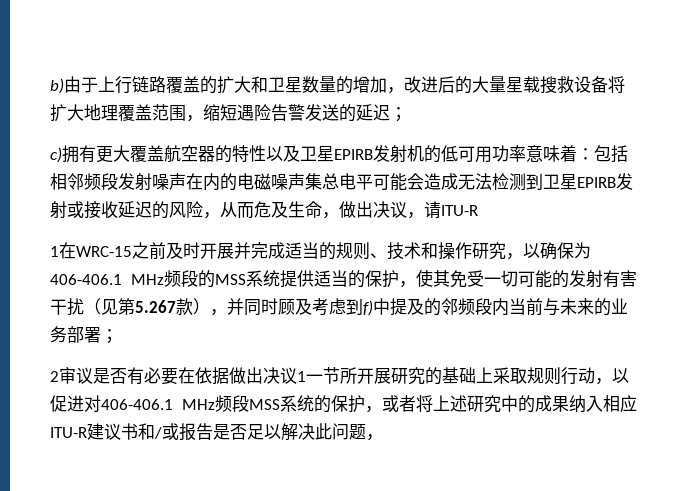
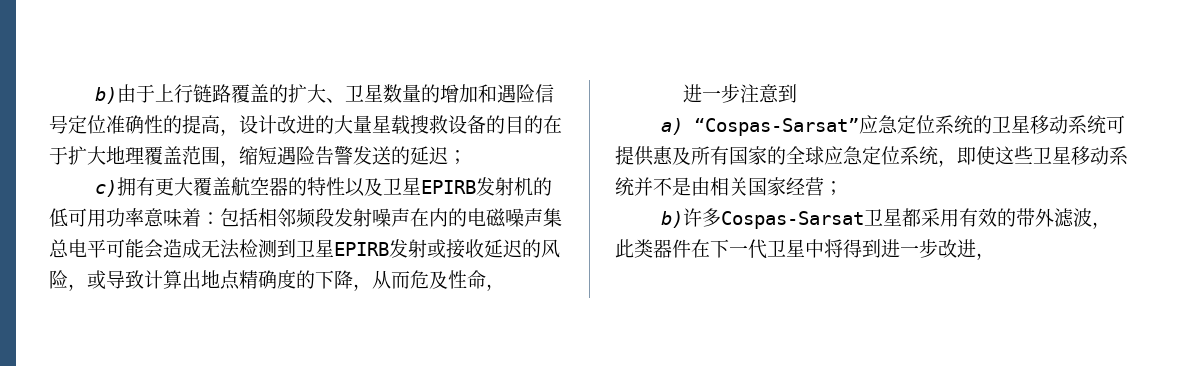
- b)由于上行链路覆盖的扩大和卫星数量的增加，改进后的大量星载搜救设备将扩大地理覆盖范围，缩短遇险告警发送的延迟；
+ b)由于上行链路覆盖的扩大、卫星数量的增加和遇险信号定位准确性的提高，设计改进的大量星载搜救设备的目的在于扩大地理覆盖范围，缩短遇险告警发送的延迟；
- c)拥有更大覆盖航空器的特性以及卫星EPIRB发射机的低可用功率意味着：包括相邻频段发射噪声在内的电磁噪声集总电平可能会造成无法检测到卫星EPIRB发射或接收延迟的风险，从而危及生命，做出决议，请ITU-R
- 1在WRC-15之前及时开展并完成适当的规则、技术和操作研究，以确保为406-406.1 MHz频段的MSS系统提供适当的保护，使其免受一切可能的发射有害干扰（见第5.267款），并同时顾及考虑到f)中提及的邻频段内当前与未来的业务部署；
- 2审议是否有必要在依据做出决议1一节所开展研究的基础上采取规则行动，以促进对406-406.1 MHz频段MSS系统的保护，或者将上述研究中的成果纳入相应ITU-R建议书和/或报告是否足以解决此问题，
+ c)拥有更大覆盖航空器的特性以及卫星EPIRB发射机的低可用功率意味着：包括相邻频段发射噪声在内的电磁噪声集总电平可能会造成无法检测到卫星EPIRB发射或接收延迟的风险，或导致计算出地点精确度的下降，从而危及性命，
+ 进一步注意到
+ a) “Cospas-Sarsat”应急定位系统的卫星移动系统可提供惠及所有国家的全球应急定位系统，即使这些卫星移动系统并不是由相关国家经营；
+ b)许多Cospas-Sarsat卫星都采用有效的带外滤波，此类器件在下一代卫星中将得到进一步改进，

